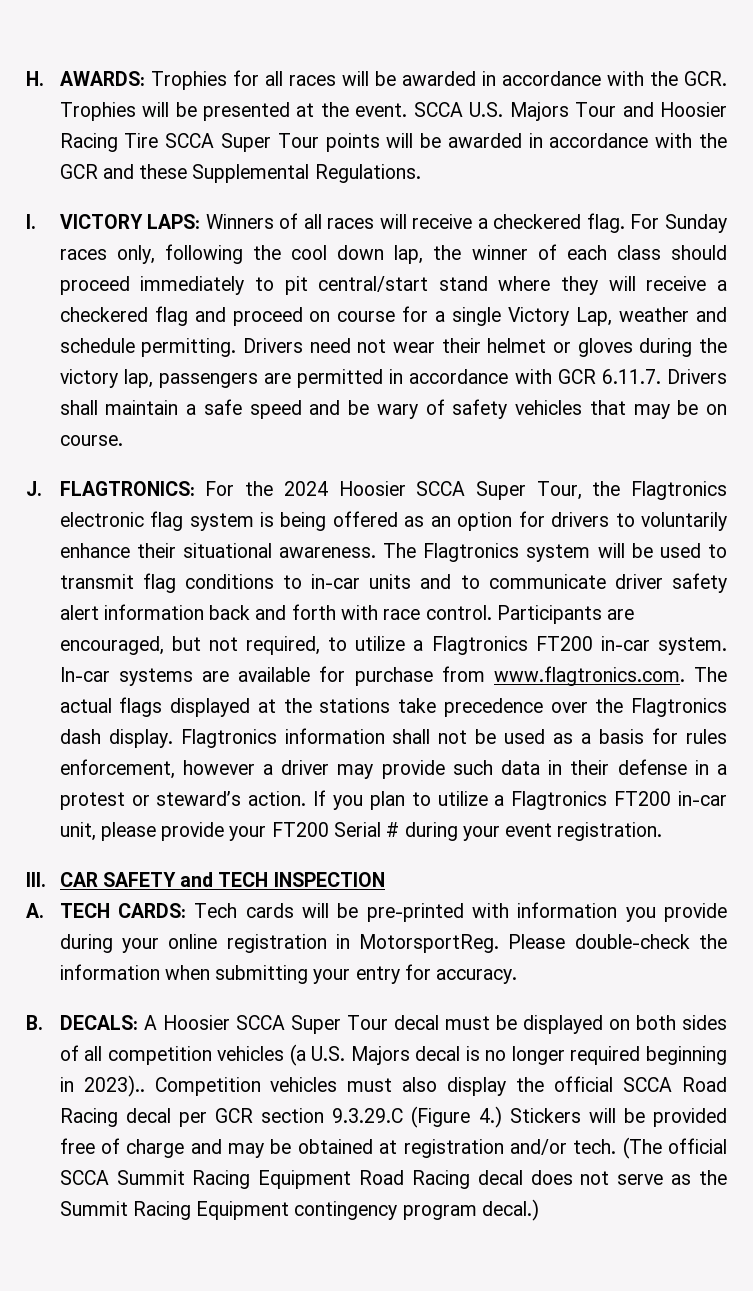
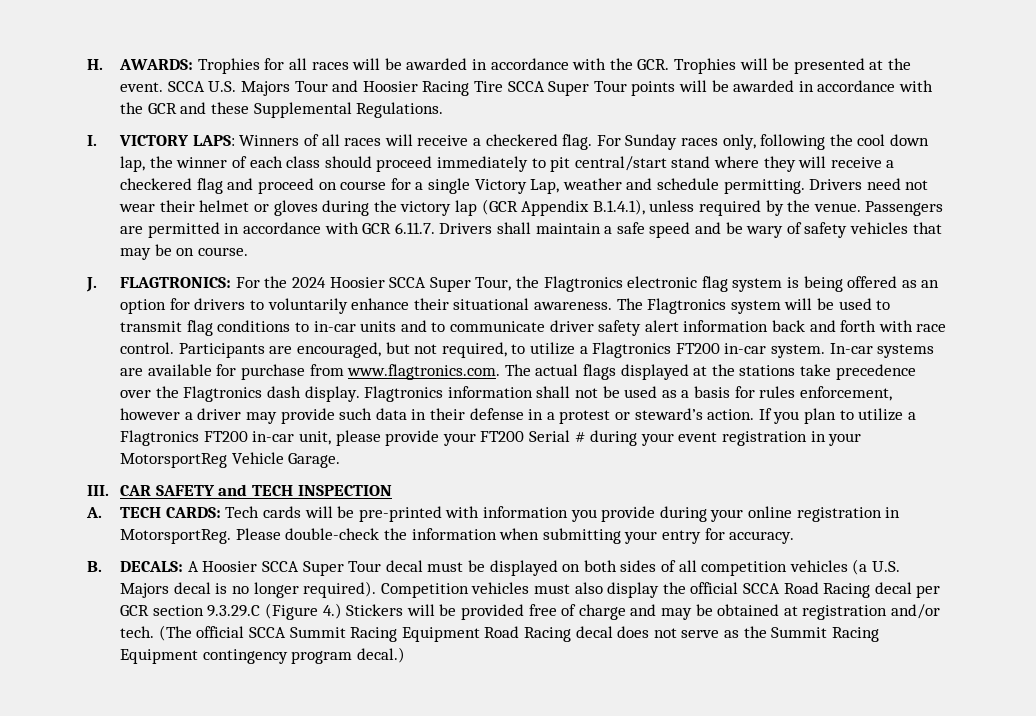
- Drivers need not wear their helmet or gloves during the victory lap, passengers are permitted in accordance with GCR 6.11.7. Drivers shall maintain a safe speed and be wary of safety vehicles that may be on course.
+ Drivers need not wear their helmet or gloves during the victory lap (GCR Appendix B.1.4.1), unless required by the venue. Passengers are permitted in accordance with GCR 6.11.7. Drivers shall maintain a safe speed and be wary of safety vehicles that may be on course.
- If you plan to utilize a Flagtronics FT200 in-car unit, please provide your FT200 Serial # during your event registration.
+ If you plan to utilize a Flagtronics FT200 in-car unit, please provide your FT200 Serial # during your event registration in your MotorsportReg Vehicle Garage.
- B. DECALS: A Hoosier SCCA Super Tour decal must be displayed on both sides of all competition vehicles (a U.S. Majors decal is no longer required beginning in 2023)..
+ B. DECALS: A Hoosier SCCA Super Tour decal must be displayed on both sides of all competition vehicles (a U.S. Majors decal is no longer required).

